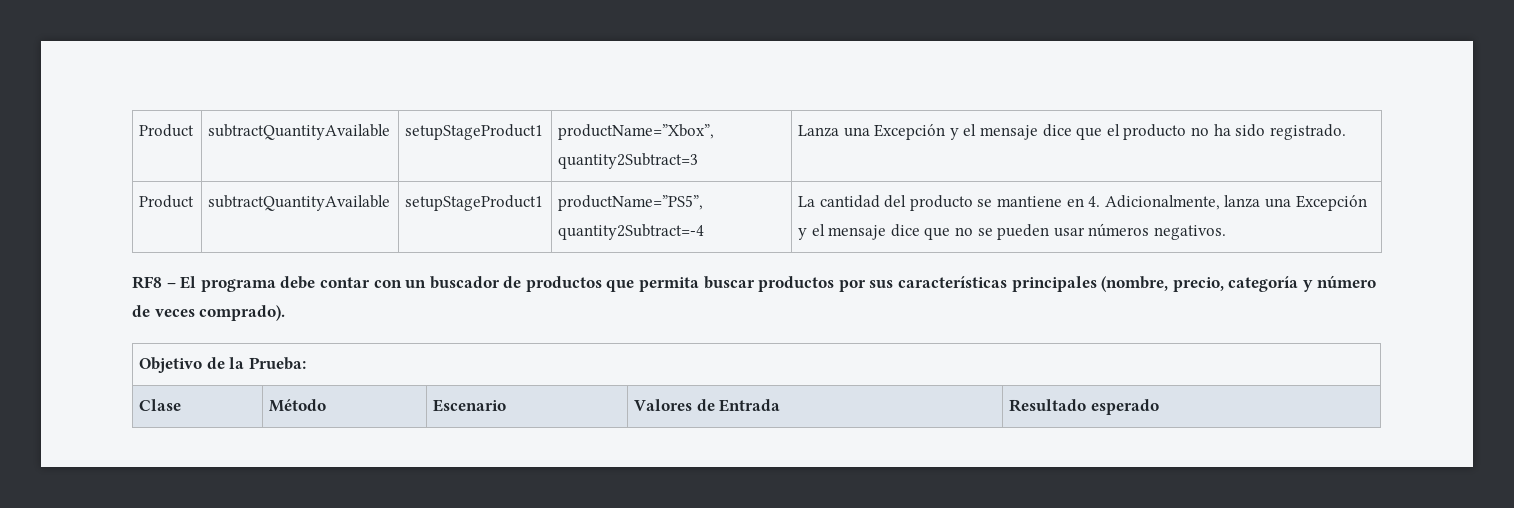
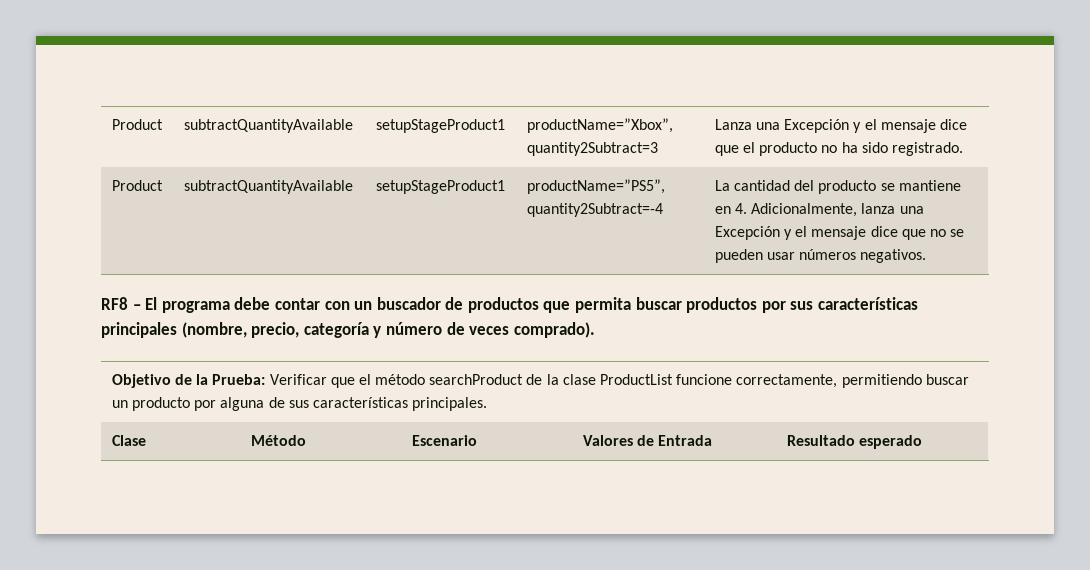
- Objetivo de la Prueba:
+ Objetivo de la Prueba: Verificar que el método searchProduct de la clase ProductList funcione correctamente, permitiendo buscar un producto por alguna de sus características principales.

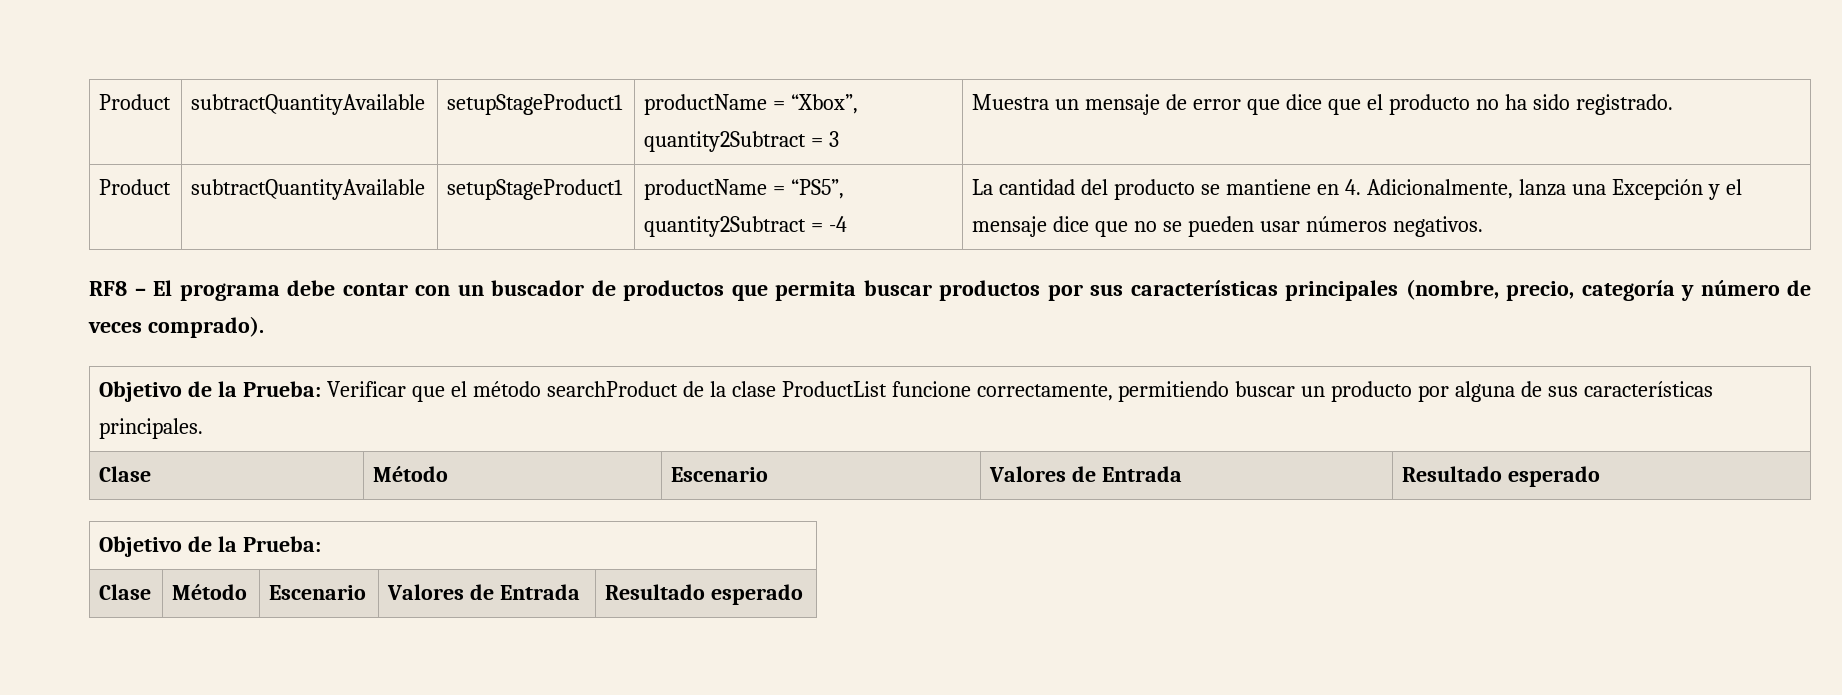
- Product | subtractQuantityAvailable | setupStageProduct1 | productName=”Xbox”, quantity2Subtract=3 | Lanza una Excepción y el mensaje dice que el producto no ha sido registrado.
+ Product | subtractQuantityAvailable | setupStageProduct1 | productName = “Xbox”, quantity2Subtract = 3 | Muestra un mensaje de error que dice que el producto no ha sido registrado.
- Product | subtractQuantityAvailable | setupStageProduct1 | productName=”PS5”, quantity2Subtract=-4 | La cantidad del producto se mantiene en 4. Adicionalmente, lanza una Excepción y el mensaje dice que no se pueden usar números negativos.
+ Product | subtractQuantityAvailable | setupStageProduct1 | productName = “PS5”, quantity2Subtract = -4 | La cantidad del producto se mantiene en 4. Adicionalmente, lanza una Excepción y el mensaje dice que no se pueden usar números negativos.
  Objetivo de la Prueba: Verificar que el método searchProduct de la clase ProductList funcione correctamente, permitiendo buscar un producto por alguna de sus características principales.
+ Clase | Método | Escenario | Valores de Entrada | Resultado esperado
+ Objetivo de la Prueba:

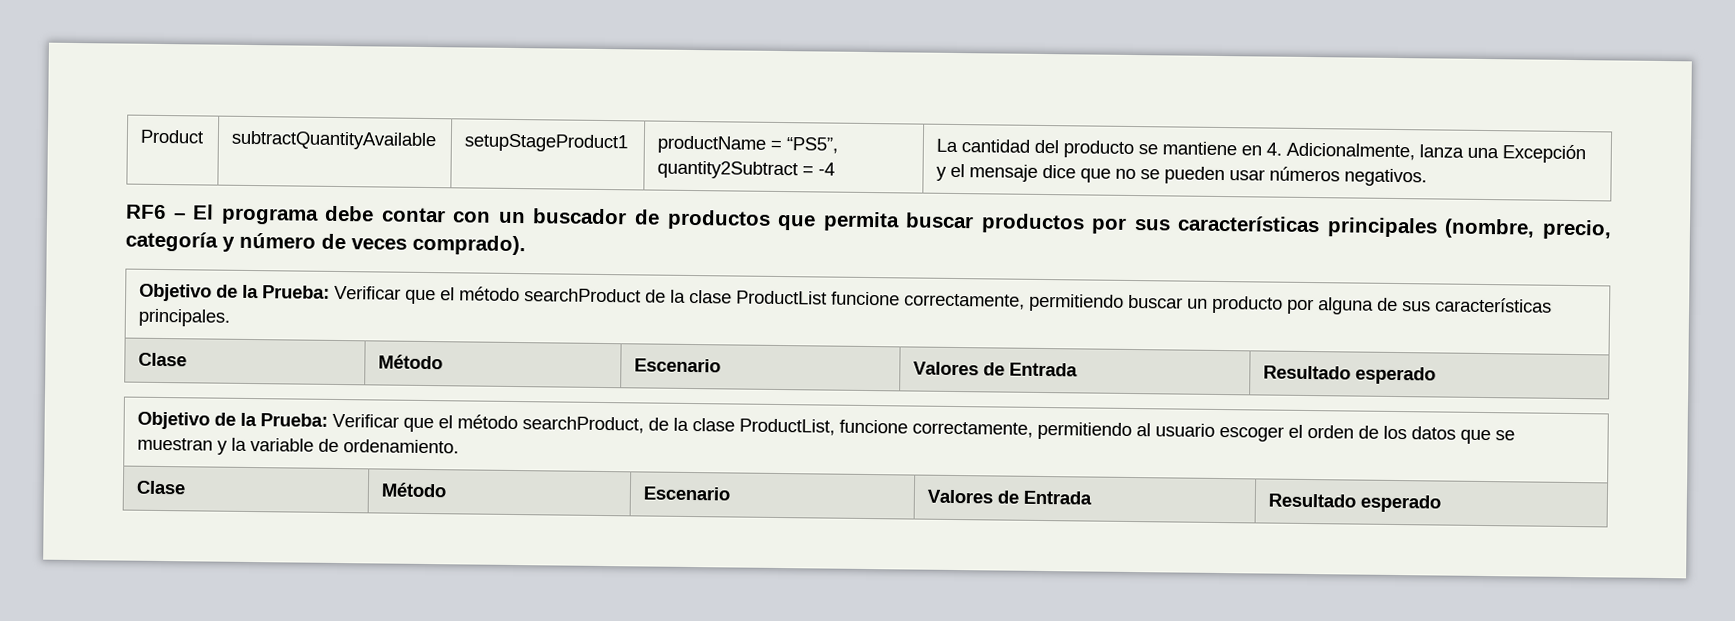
- Product | subtractQuantityAvailable | setupStageProduct1 | productName = “Xbox”, quantity2Subtract = 3 | Muestra un mensaje de error que dice que el producto no ha sido registrado.
- RF8 – El programa debe contar con un buscador de productos que permita buscar productos por sus características principales (nombre, precio, categoría y número de veces comprado).
+ RF6 – El programa debe contar con un buscador de productos que permita buscar productos por sus características principales (nombre, precio, categoría y número de veces comprado).
  Objetivo de la Prueba: Verificar que el método searchProduct de la clase ProductList funcione correctamente, permitiendo buscar un producto por alguna de sus características principales.
  Clase | Método | Escenario | Valores de Entrada | Resultado esperado
- Objetivo de la Prueba:
+ Objetivo de la Prueba: Verificar que el método searchProduct, de la clase ProductList, funcione correctamente, permitiendo al usuario escoger el orden de los datos que se muestran y la variable de ordenamiento.

